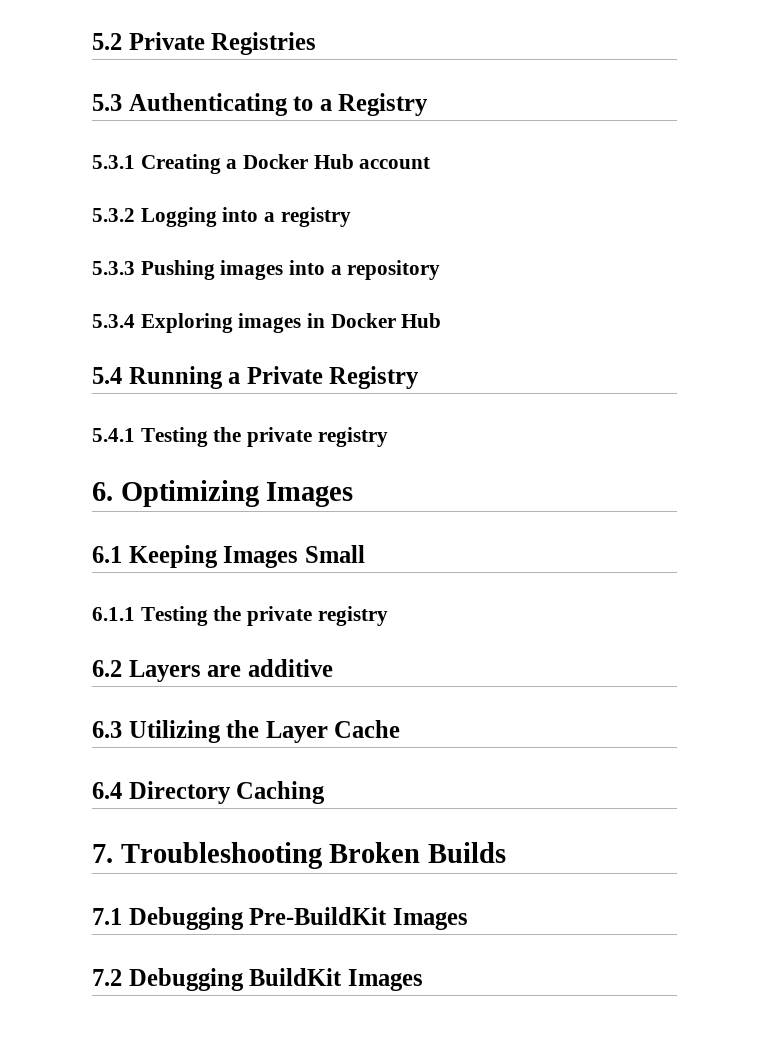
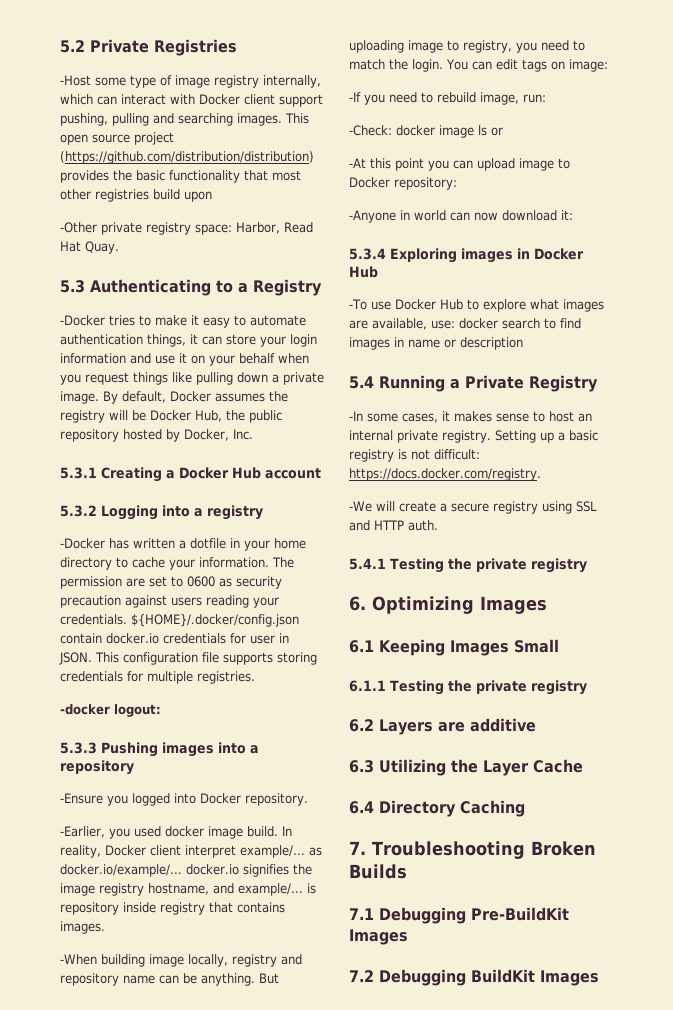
+ -Host some type of image registry internally, which can interact with Docker client support pushing, pulling and searching images. This open source project (https://github.com/distribution/distribution) provides the basic functionality that most other registries build upon
+ -Other private registry space: Harbor, Read Hat Quay.
+ -Docker tries to make it easy to automate authentication things, it can store your login information and use it on your behalf when you request things like pulling down a private image. By default, Docker assumes the registry will be Docker Hub, the public repository hosted by Docker, Inc.
+ -Docker has written a dotfile in your home directory to cache your information. The permission are set to 0600 as security precaution against users reading your credentials. ${HOME}/.docker/config.json contain docker.io credentials for user in JSON. This configuration file supports storing credentials for multiple registries.
+ -docker logout:
+ -Ensure you logged into Docker repository.
+ -Earlier, you used docker image build. In reality, Docker client interpret example/… as docker.io/example/… docker.io signifies the image registry hostname, and example/… is repository inside registry that contains images.
+ -When building image locally, registry and repository name can be anything. But uploading image to registry, you need to match the login. You can edit tags on image:
+ -If you need to rebuild image, run:
+ -Check: docker image ls or
+ -At this point you can upload image to Docker repository:
+ -Anyone in world can now download it:
+ -To use Docker Hub to explore what images are available, use: docker search to find images in name or description
+ -In some cases, it makes sense to host an internal private registry. Setting up a basic registry is not difficult: https://docs.docker.com/registry.
+ -We will create a secure registry using SSL and HTTP auth.

